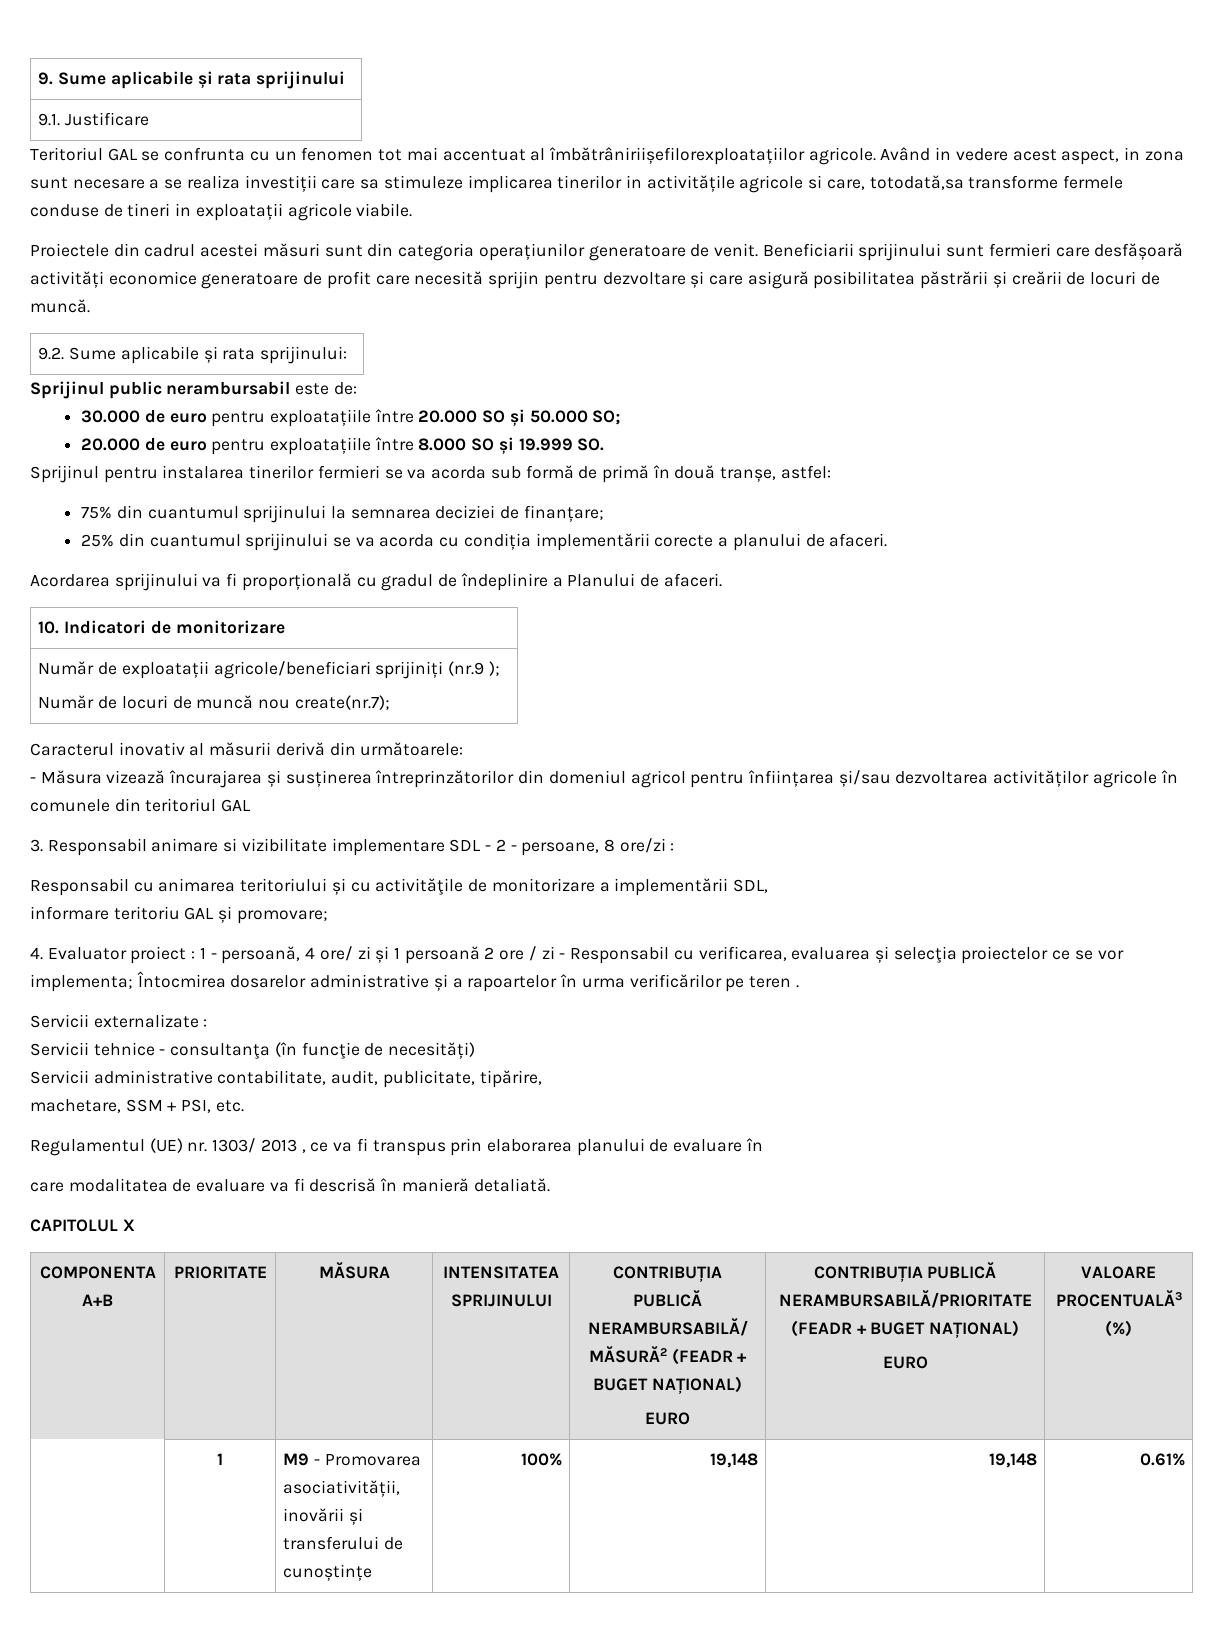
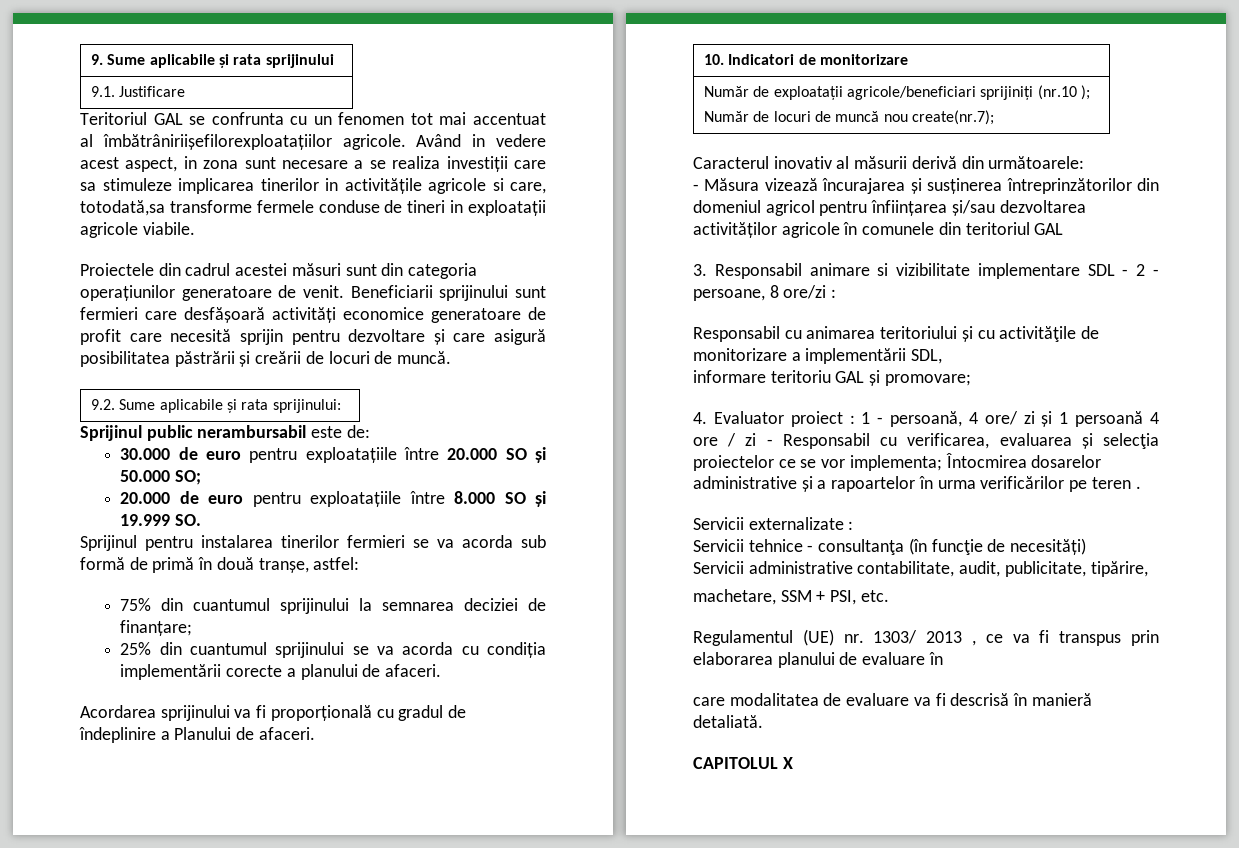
- Număr de exploatații agricole/beneficiari sprijiniți (nr.9 );
+ Număr de exploatații agricole/beneficiari sprijiniți (nr.10 );
- 4. Evaluator proiect : 1 - persoană, 4 ore/ zi și 1 persoană 2 ore / zi - Responsabil cu verificarea, evaluarea și selecţia proiectelor ce se vor implementa; Întocmirea dosarelor administrative și a rapoartelor în urma verificărilor pe teren .
+ 4. Evaluator proiect : 1 - persoană, 4 ore/ zi și 1 persoană 4 ore / zi - Responsabil cu verificarea, evaluarea și selecţia proiectelor ce se vor implementa; Întocmirea dosarelor administrative și a rapoartelor în urma verificărilor pe teren .
- COMPONENTA A+B | PRIORITATE | MĂSURA | INTENSITATEA SPRIJINULUI | CONTRIBUȚIA PUBLICĂ NERAMBURSABILĂ/ MĂSURĂ2 (FEADR + BUGET NAȚIONAL)
- EURO | CONTRIBUȚIA PUBLICĂ NERAMBURSABILĂ/PRIORITATE (FEADR + BUGET NAȚIONAL)
- EURO | VALOARE PROCENTUALĂ3 (%)
- | 1 | M9 - Promovarea asociativității, inovării și transferului de cunoștințe | 100% | 19,148 | 19,148 | 0.61%

